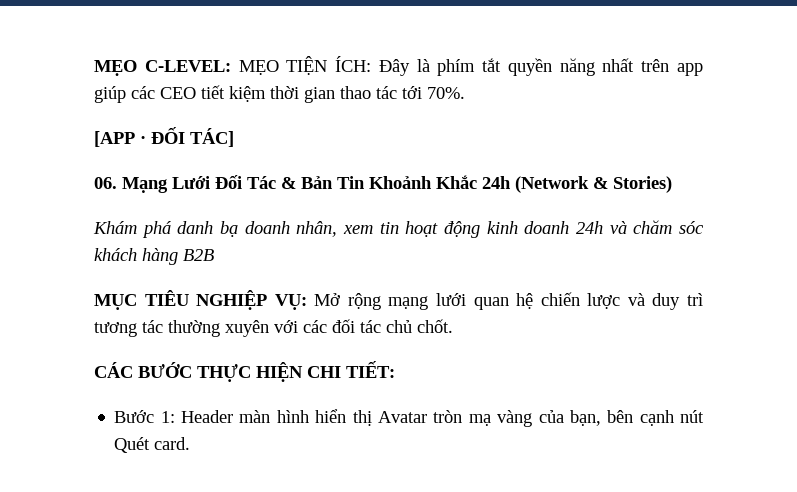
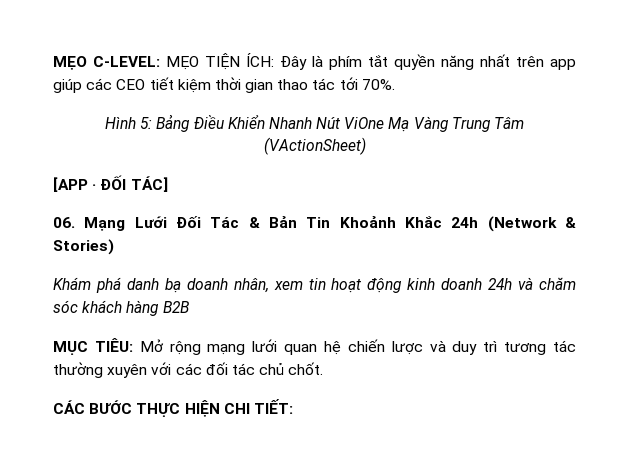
+ Hình 5: Bảng Điều Khiển Nhanh Nút ViOne Mạ Vàng Trung Tâm (VActionSheet)
- MỤC TIÊU NGHIỆP VỤ: Mở rộng mạng lưới quan hệ chiến lược và duy trì tương tác thường xuyên với các đối tác chủ chốt.
+ MỤC TIÊU: Mở rộng mạng lưới quan hệ chiến lược và duy trì tương tác thường xuyên với các đối tác chủ chốt.
- Bước 1: Header màn hình hiển thị Avatar tròn mạ vàng của bạn, bên cạnh nút Quét card.

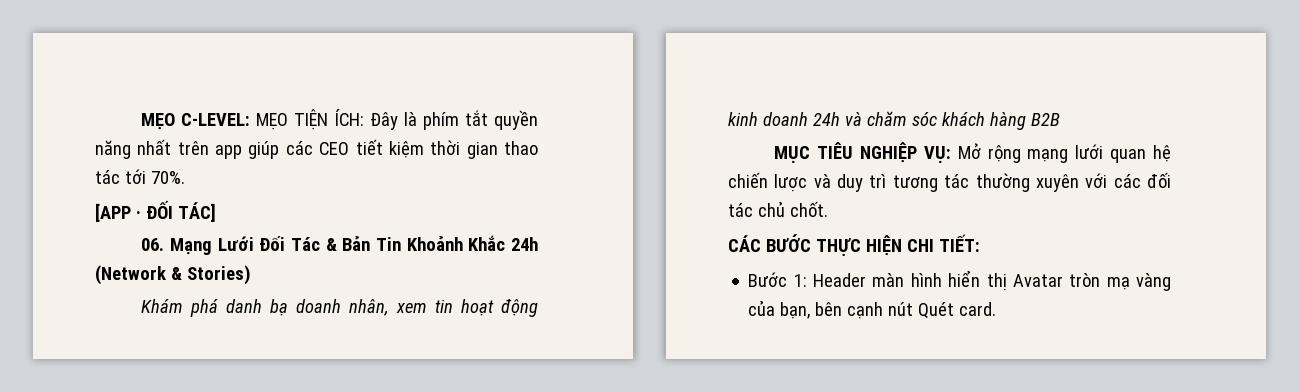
- Hình 5: Bảng Điều Khiển Nhanh Nút ViOne Mạ Vàng Trung Tâm (VActionSheet)
- MỤC TIÊU: Mở rộng mạng lưới quan hệ chiến lược và duy trì tương tác thường xuyên với các đối tác chủ chốt.
+ MỤC TIÊU NGHIỆP VỤ: Mở rộng mạng lưới quan hệ chiến lược và duy trì tương tác thường xuyên với các đối tác chủ chốt.
+ Bước 1: Header màn hình hiển thị Avatar tròn mạ vàng của bạn, bên cạnh nút Quét card.

